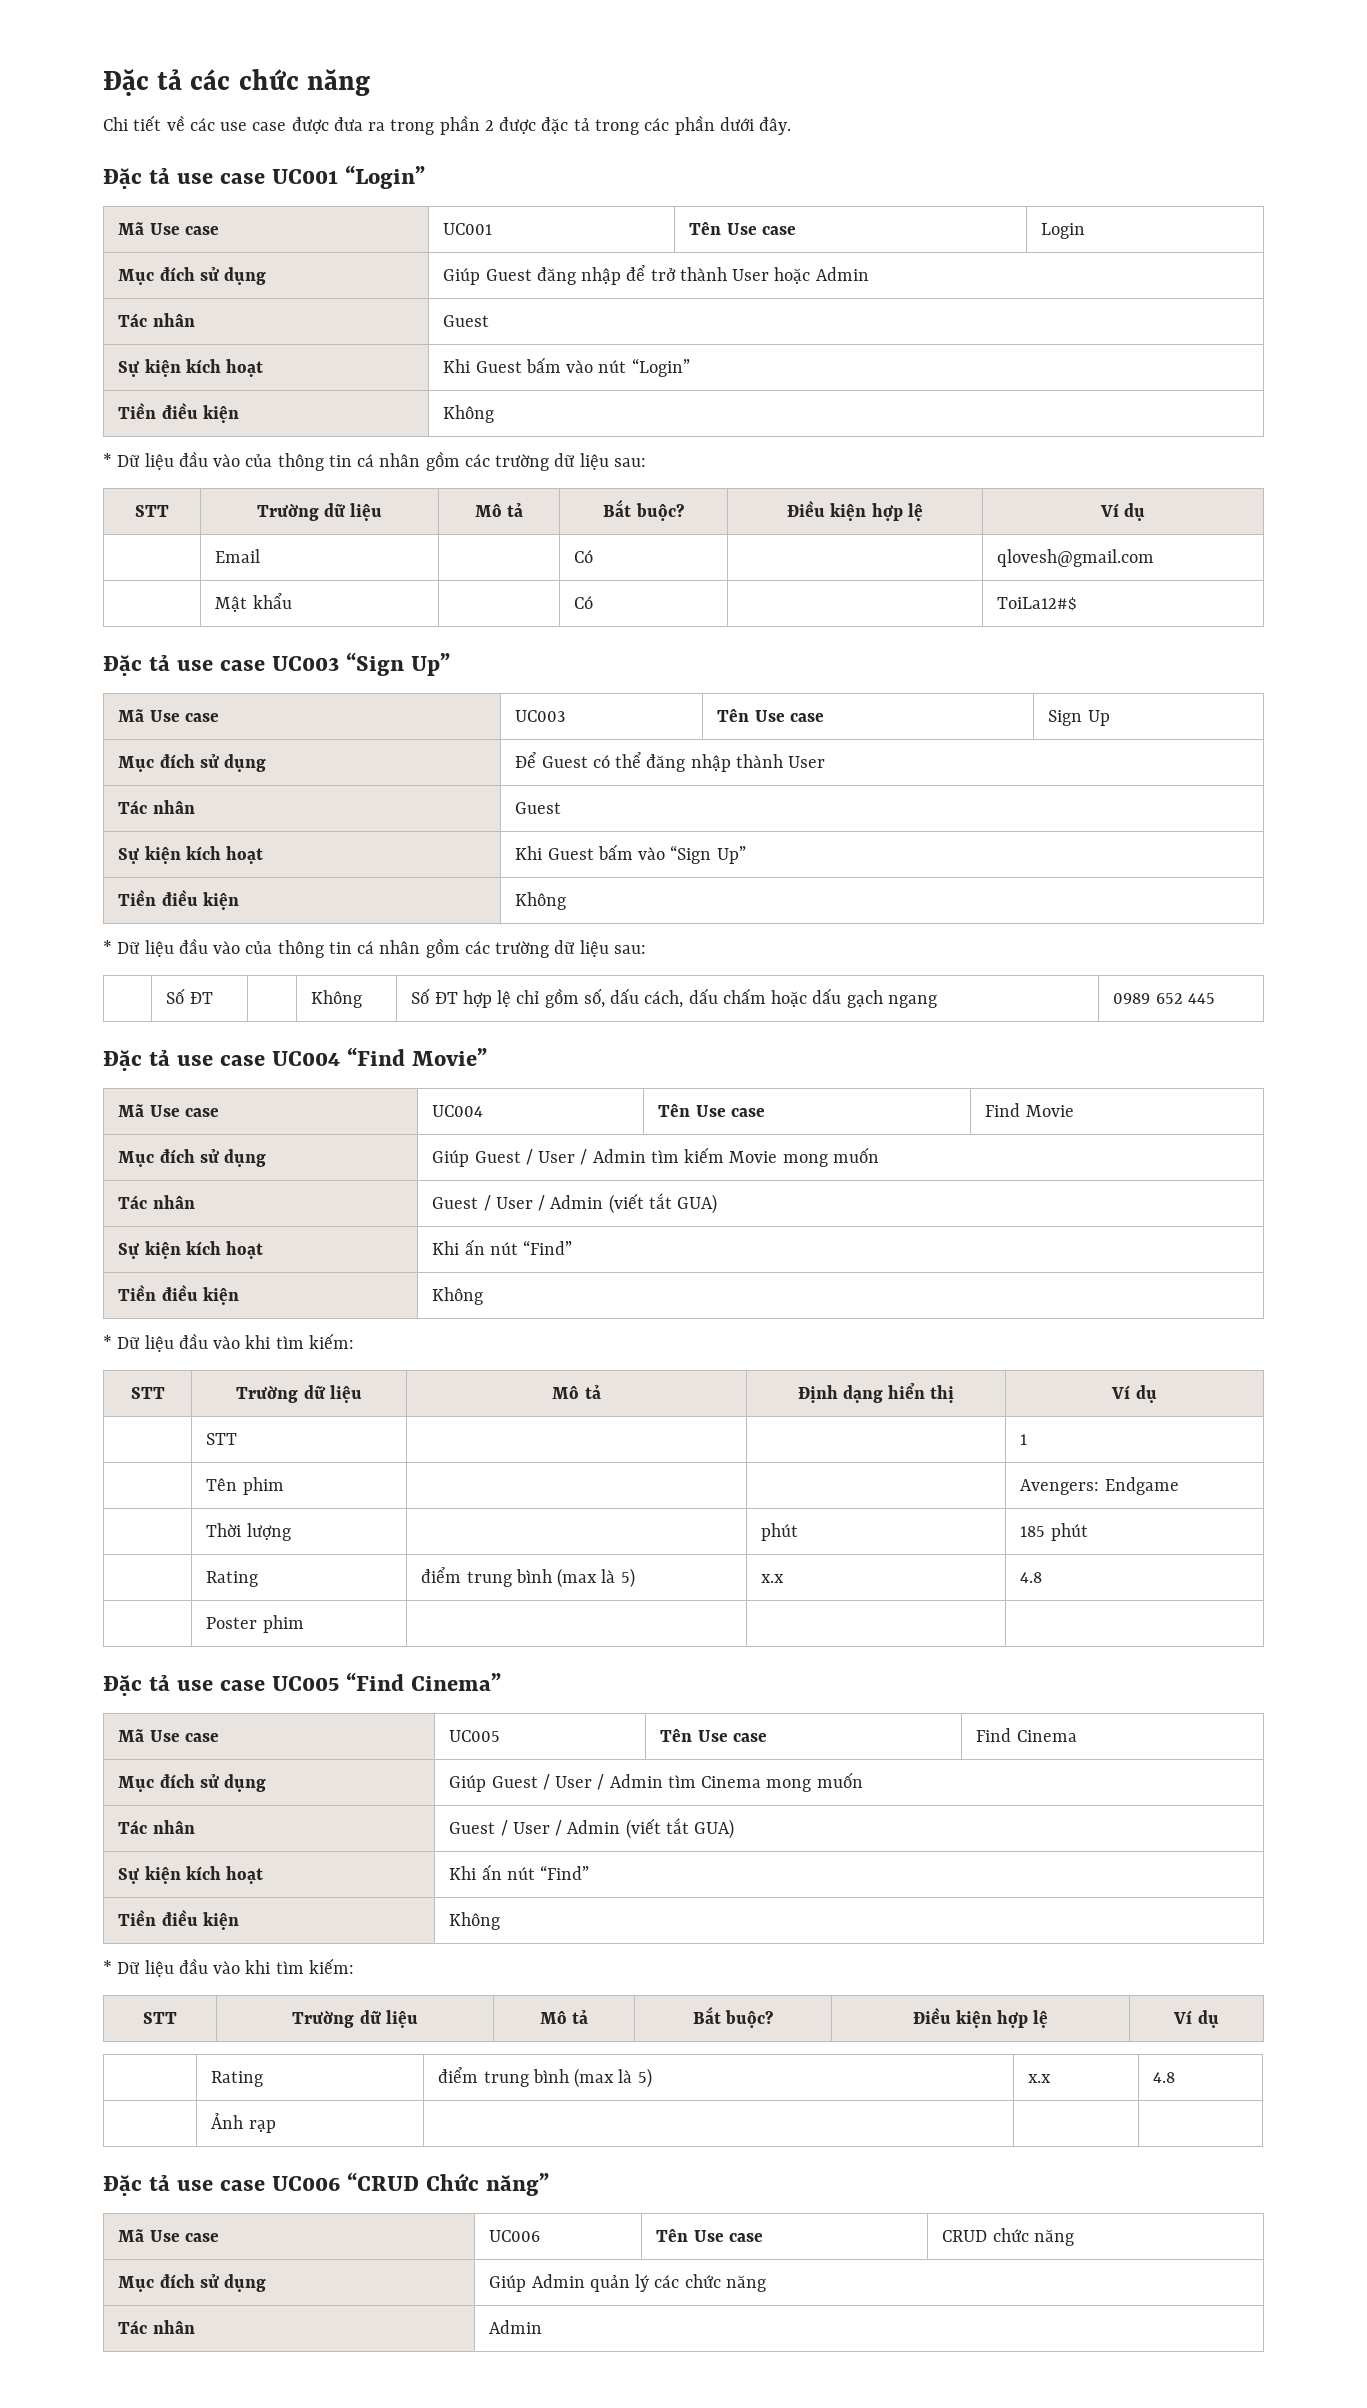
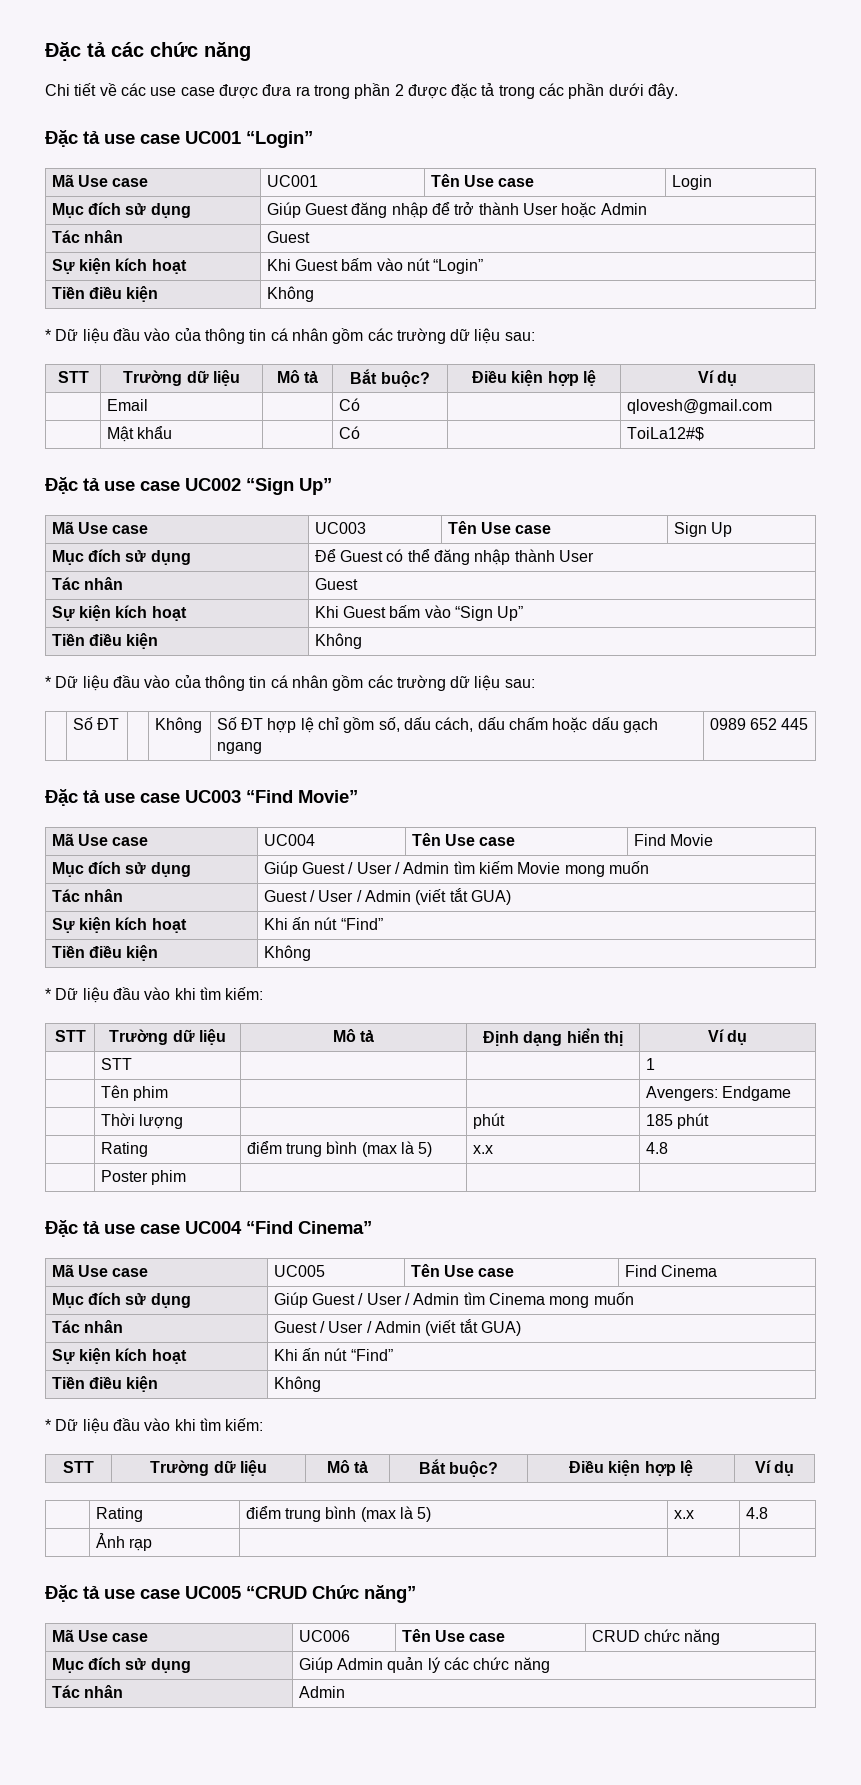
- Đặc tả use case UC003 “Sign Up”
+ Đặc tả use case UC002 “Sign Up”
- Đặc tả use case UC004 “Find Movie”
+ Đặc tả use case UC003 “Find Movie”
- Đặc tả use case UC005 “Find Cinema”
+ Đặc tả use case UC004 “Find Cinema”
- Đặc tả use case UC006 “CRUD Chức năng”
+ Đặc tả use case UC005 “CRUD Chức năng”

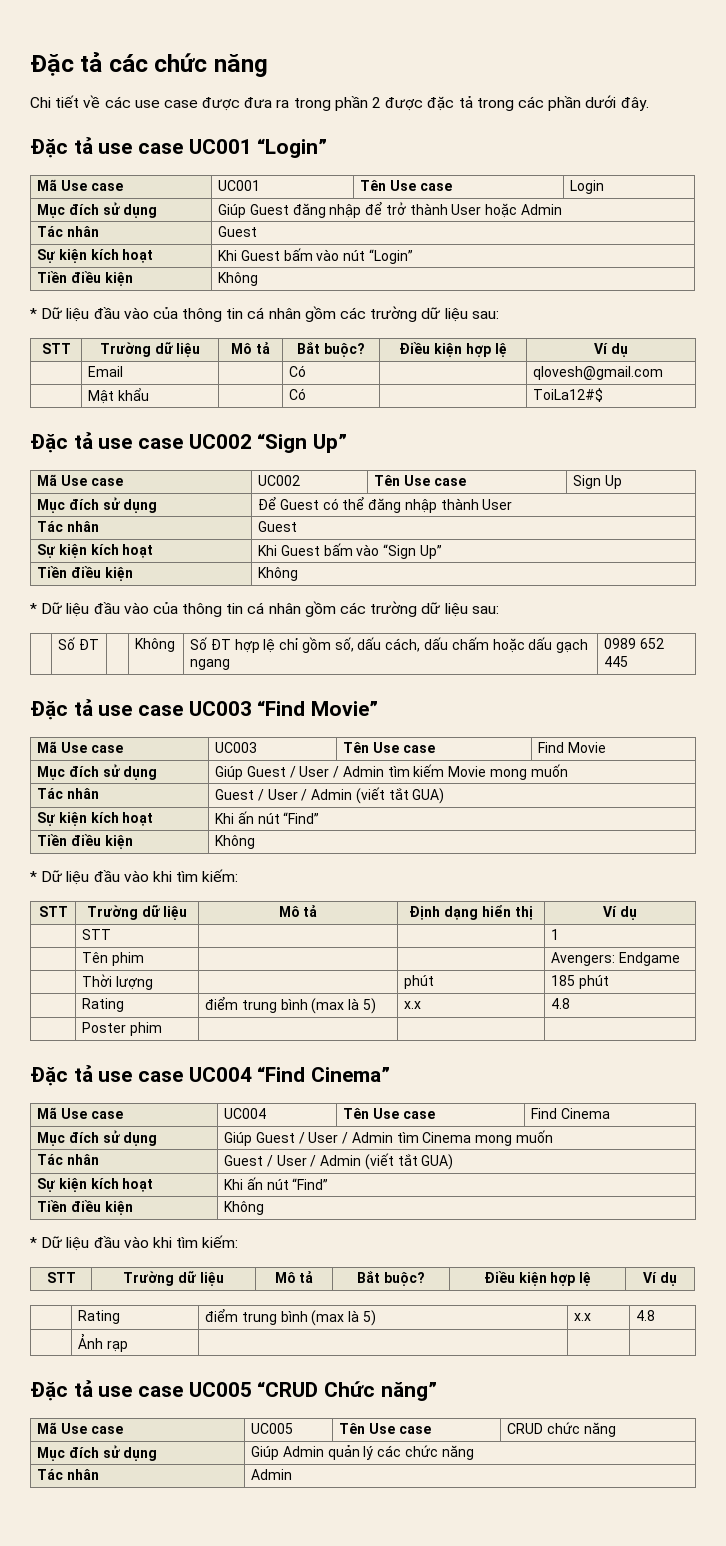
- Mã Use case | UC003 | Tên Use case | Sign Up
+ Mã Use case | UC002 | Tên Use case | Sign Up
- Mã Use case | UC004 | Tên Use case | Find Movie
+ Mã Use case | UC003 | Tên Use case | Find Movie
- Mã Use case | UC005 | Tên Use case | Find Cinema
+ Mã Use case | UC004 | Tên Use case | Find Cinema
- Mã Use case | UC006 | Tên Use case | CRUD chức năng
+ Mã Use case | UC005 | Tên Use case | CRUD chức năng

